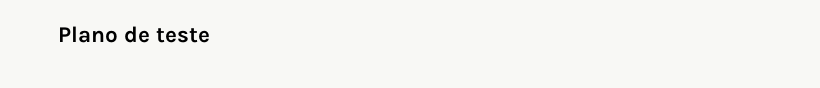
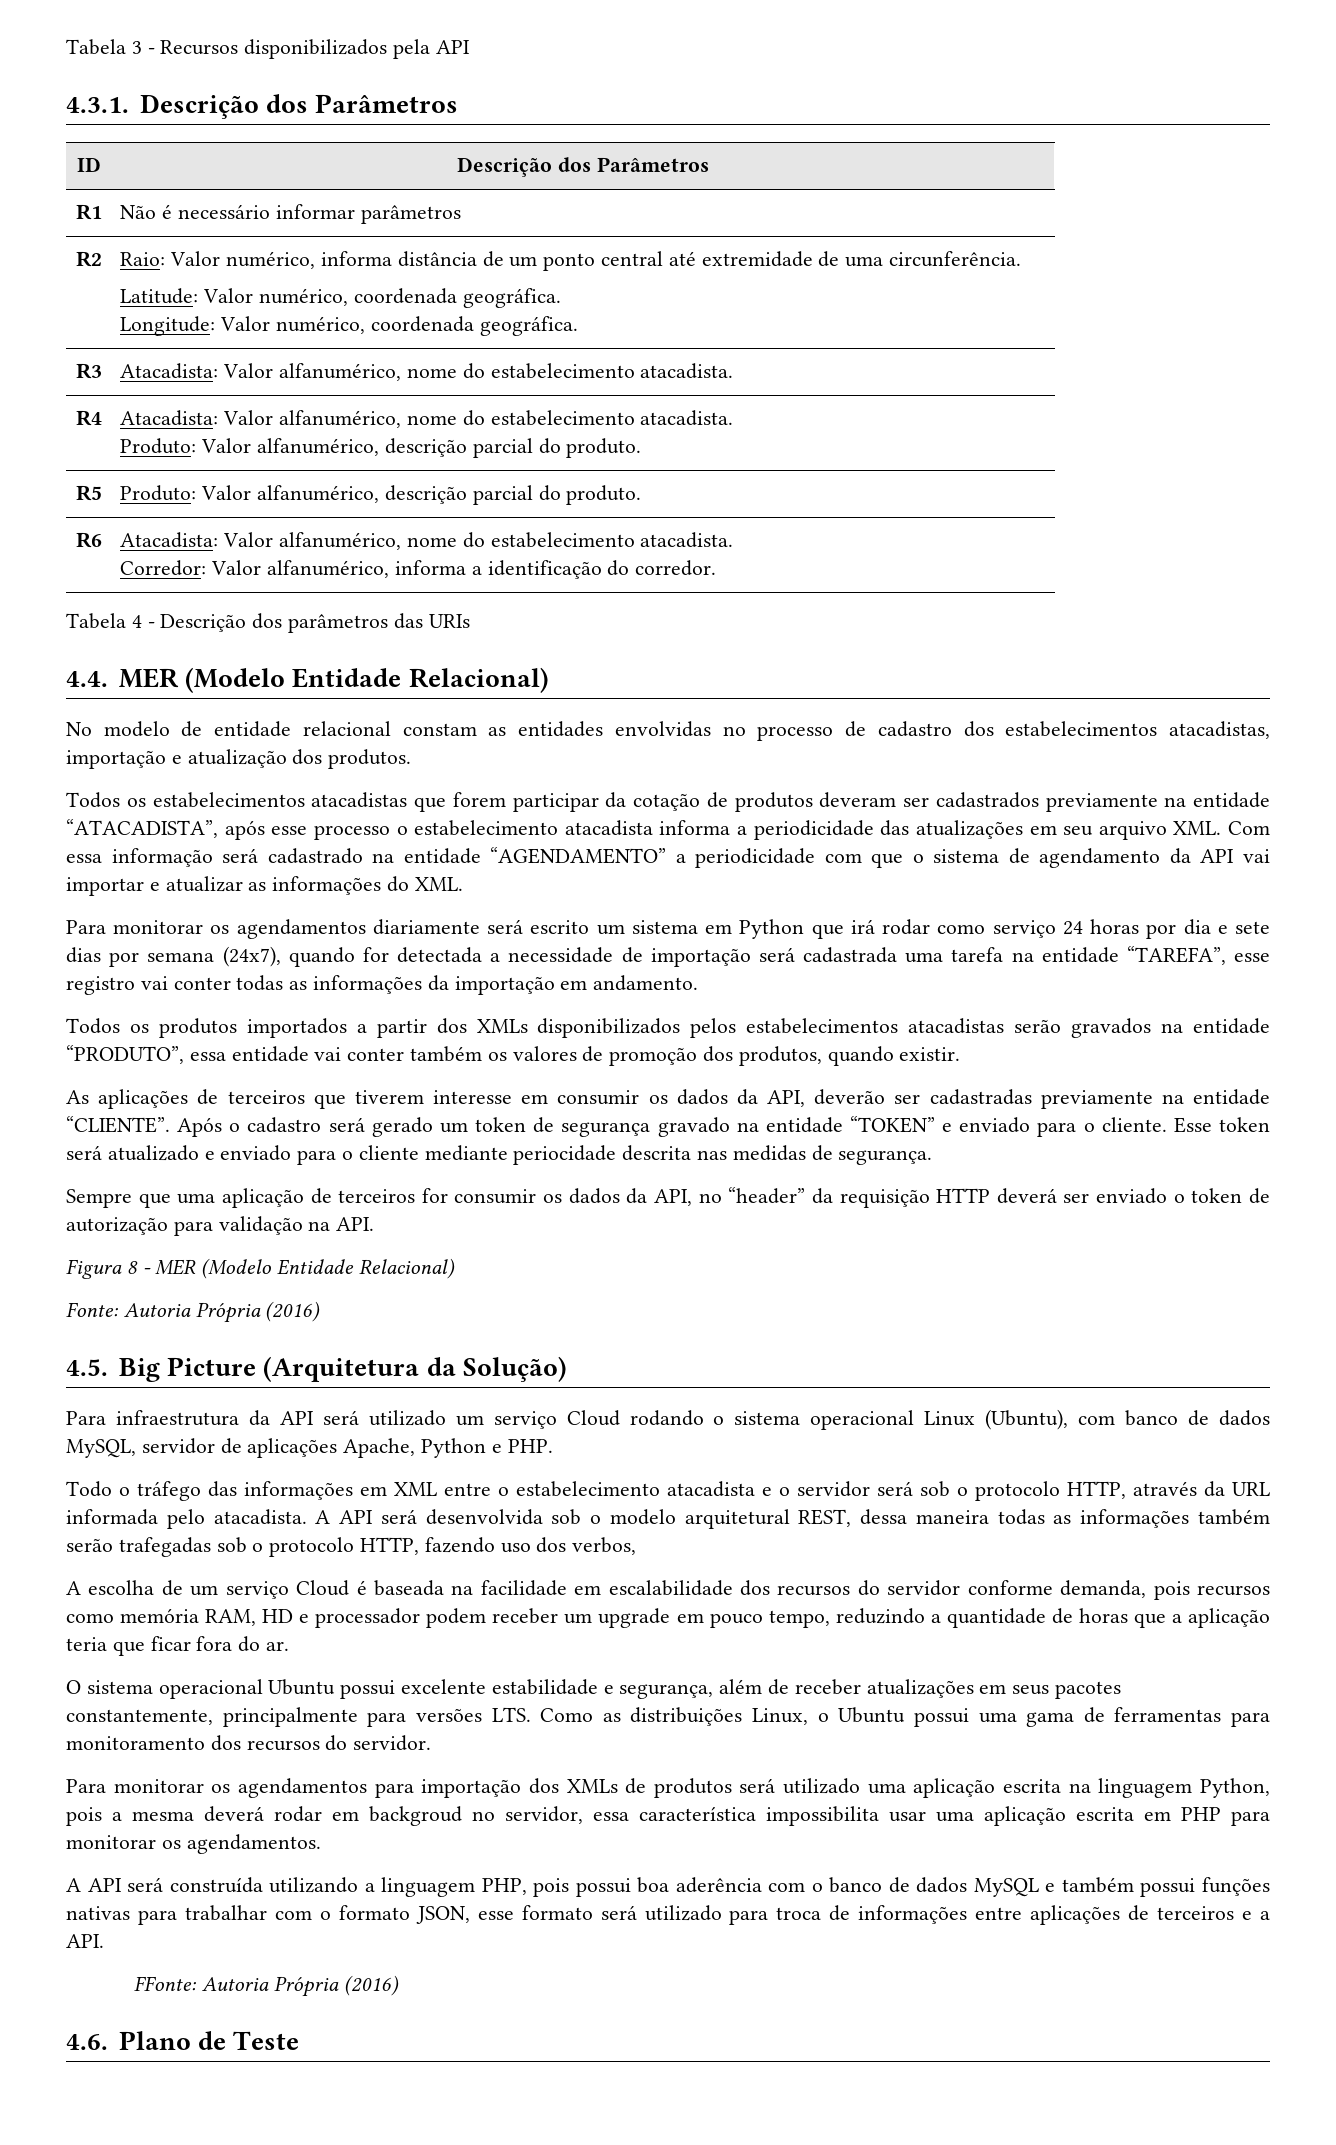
- Plano de teste
+ Tabela 3 - Recursos disponibilizados pela API
+ 4.3.1. Descrição dos Parâmetros
+ ID | Descrição dos Parâmetros
+ R1 | Não é necessário informar parâmetros
+ R2 | Raio: Valor numérico, informa distância de um ponto central até extremidade de uma circunferência.
+ Latitude: Valor numérico, coordenada geográfica.
+ Longitude: Valor numérico, coordenada geográfica.
+ R3 | Atacadista: Valor alfanumérico, nome do estabelecimento atacadista.
+ R4 | Atacadista: Valor alfanumérico, nome do estabelecimento atacadista.
+ Produto: Valor alfanumérico, descrição parcial do produto.
+ R5 | Produto: Valor alfanumérico, descrição parcial do produto.
+ R6 | Atacadista: Valor alfanumérico, nome do estabelecimento atacadista.
+ Corredor: Valor alfanumérico, informa a identificação do corredor.
+ Tabela 4 - Descrição dos parâmetros das URIs
+ 4.4. MER (Modelo Entidade Relacional)
+ No modelo de entidade relacional constam as entidades envolvidas no processo de cadastro dos estabelecimentos atacadistas, importação e atualização dos produtos.
+ Todos os estabelecimentos atacadistas que forem participar da cotação de produtos deveram ser cadastrados previamente na entidade “ATACADISTA”, após esse processo o estabelecimento atacadista informa a periodicidade das atualizações em seu arquivo XML. Com essa informação será cadastrado na entidade “AGENDAMENTO” a periodicidade com que o sistema de agendamento da API vai importar e atualizar as informações do XML.
+ Para monitorar os agendamentos diariamente será escrito um sistema em Python que irá rodar como serviço 24 horas por dia e sete dias por semana (24x7), quando for detectada a necessidade de importação será cadastrada uma tarefa na entidade “TAREFA”, esse registro vai conter todas as informações da importação em andamento.
+ Todos os produtos importados a partir dos XMLs disponibilizados pelos estabelecimentos atacadistas serão gravados na entidade “PRODUTO”, essa entidade vai conter também os valores de promoção dos produtos, quando existir.
+ As aplicações de terceiros que tiverem interesse em consumir os dados da API, deverão ser cadastradas previamente na entidade “CLIENTE”. Após o cadastro será gerado um token de segurança gravado na entidade “TOKEN” e enviado para o cliente. Esse token será atualizado e enviado para o cliente mediante periocidade descrita nas medidas de segurança.
+ Sempre que uma aplicação de terceiros for consumir os dados da API, no “header” da requisição HTTP deverá ser enviado o token de autorização para validação na API.
+ Figura 8 - MER (Modelo Entidade Relacional)
+ Fonte: Autoria Própria (2016)
+ 4.5. Big Picture (Arquitetura da Solução)
+ Para infraestrutura da API será utilizado um serviço Cloud rodando o sistema operacional Linux (Ubuntu), com banco de dados MySQL, servidor de aplicações Apache, Python e PHP.
+ Todo o tráfego das informações em XML entre o estabelecimento atacadista e o servidor será sob o protocolo HTTP, através da URL informada pelo atacadista. A API será desenvolvida sob o modelo arquitetural REST, dessa maneira todas as informações também serão trafegadas sob o protocolo HTTP, fazendo uso dos verbos,
+ A escolha de um serviço Cloud é baseada na facilidade em escalabilidade dos recursos do servidor conforme demanda, pois recursos como memória RAM, HD e processador podem receber um upgrade em pouco tempo, reduzindo a quantidade de horas que a aplicação teria que ficar fora do ar.
+ O sistema operacional Ubuntu possui excelente estabilidade e segurança, além de receber atualizações em seus pacotes constantemente, principalmente para versões LTS. Como as distribuições Linux, o Ubuntu possui uma gama de ferramentas para monitoramento dos recursos do servidor.
+ Para monitorar os agendamentos para importação dos XMLs de produtos será utilizado uma aplicação escrita na linguagem Python, pois a mesma deverá rodar em backgroud no servidor, essa característica impossibilita usar uma aplicação escrita em PHP para monitorar os agendamentos.
+ A API será construída utilizando a linguagem PHP, pois possui boa aderência com o banco de dados MySQL e também possui funções nativas para trabalhar com o formato JSON, esse formato será utilizado para troca de informações entre aplicações de terceiros e a API.
+ FFonte: Autoria Própria (2016)
+ 4.6. Plano de Teste

